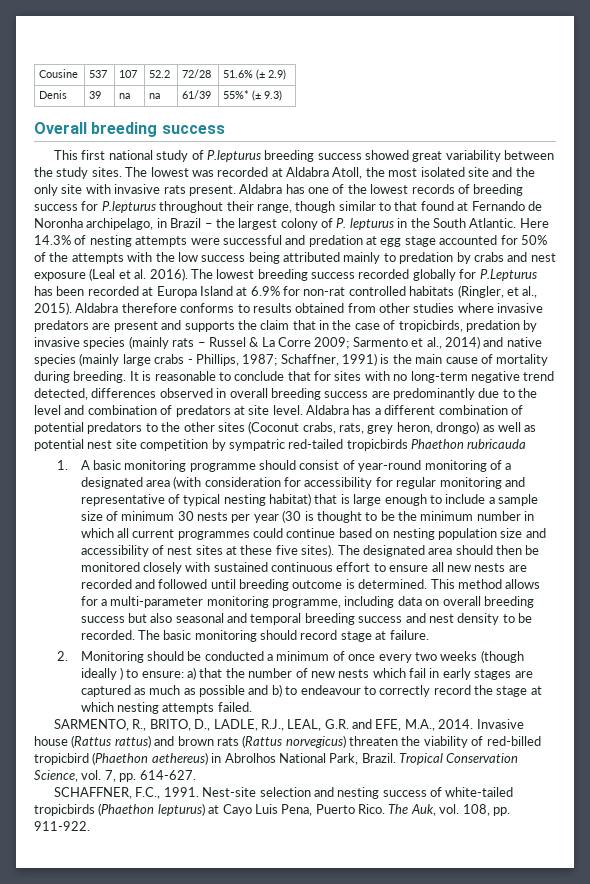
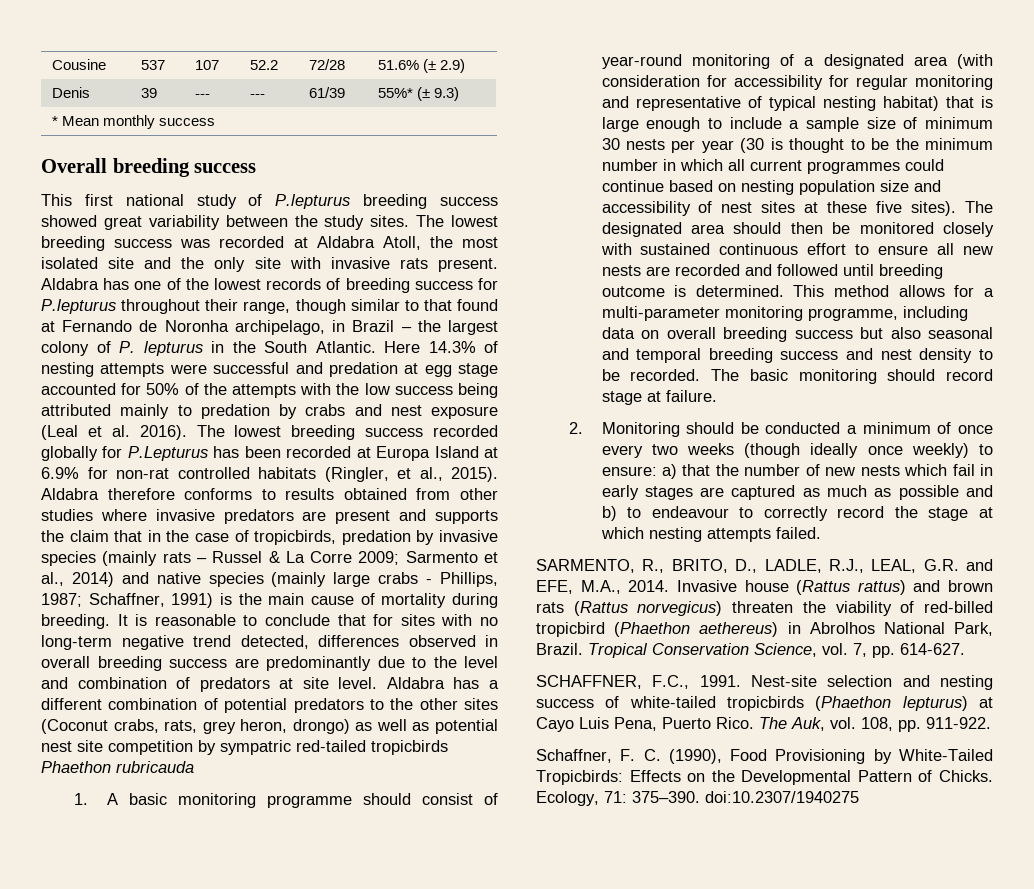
- Denis | 39 | na | na | 61/39 | 55%* (± 9.3)
+ Denis | 39 | --- | --- | 61/39 | 55%* (± 9.3)
+ * Mean monthly success
- The lowest was recorded at Aldabra Atoll, the most isolated site and the only site with invasive rats present.
+ The lowest breeding success was recorded at Aldabra Atoll, the most isolated site and the only site with invasive rats present.
- 2. Monitoring should be conducted a minimum of once every two weeks (though ideally ) to ensure: a) that the number of new nests which fail in early stages are captured as much as possible and b) to endeavour to correctly record the stage at which nesting attempts failed.
+ 2. Monitoring should be conducted a minimum of once every two weeks (though ideally once weekly) to ensure: a) that the number of new nests which fail in early stages are captured as much as possible and b) to endeavour to correctly record the stage at which nesting attempts failed.
+ Schaffner, F. C. (1990), Food Provisioning by White-Tailed Tropicbirds: Effects on the Developmental Pattern of Chicks. Ecology, 71: 375–390. doi:10.2307/1940275

